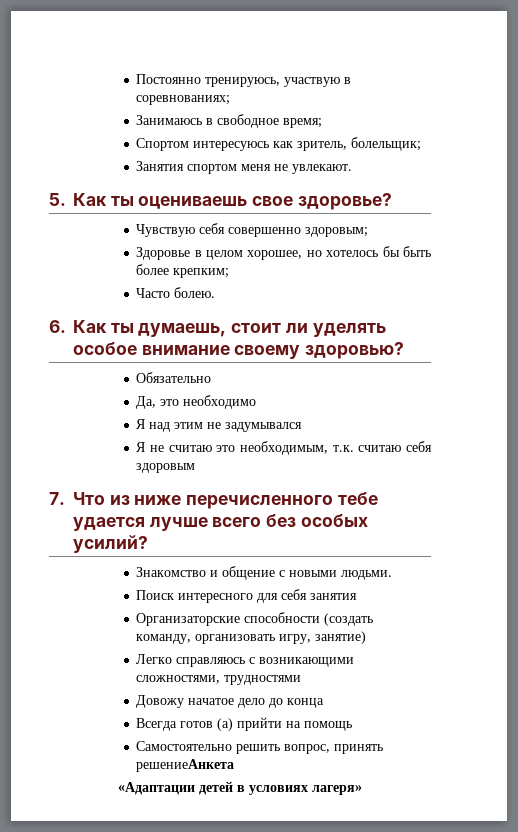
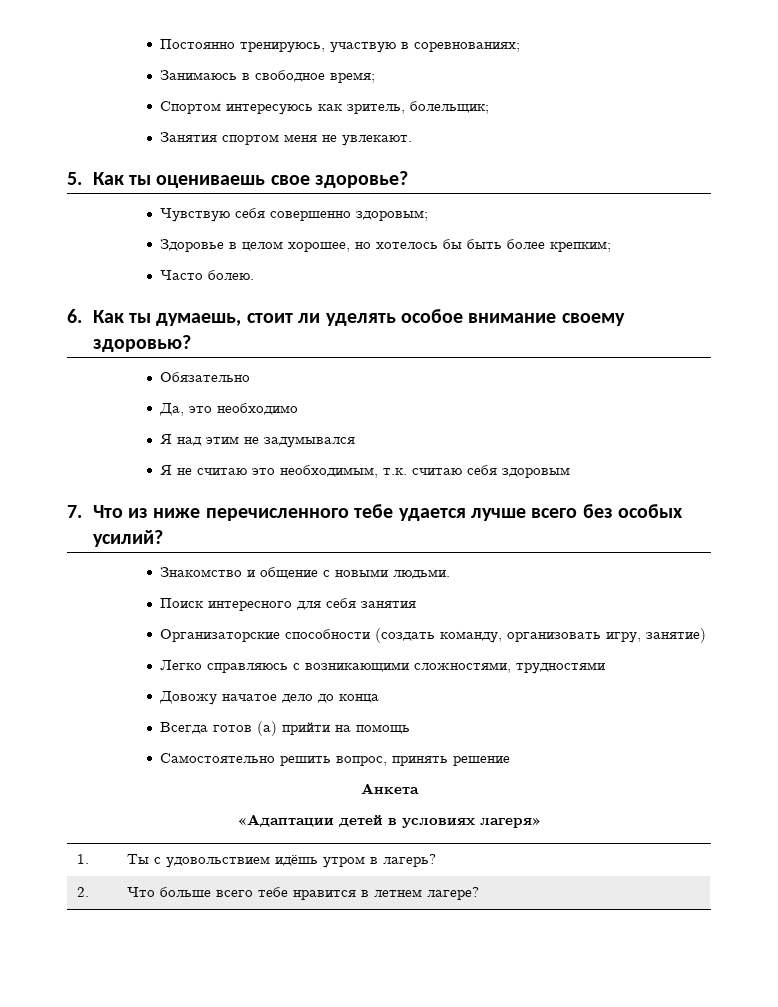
- Самостоятельно решить вопрос, принять решениеАнкета
+ Самостоятельно решить вопрос, принять решение
+ Анкета
+ 1. | Ты с удовольствием идёшь утром в лагерь?
+ 2. | Что больше всего тебе нравится в летнем лагере?

